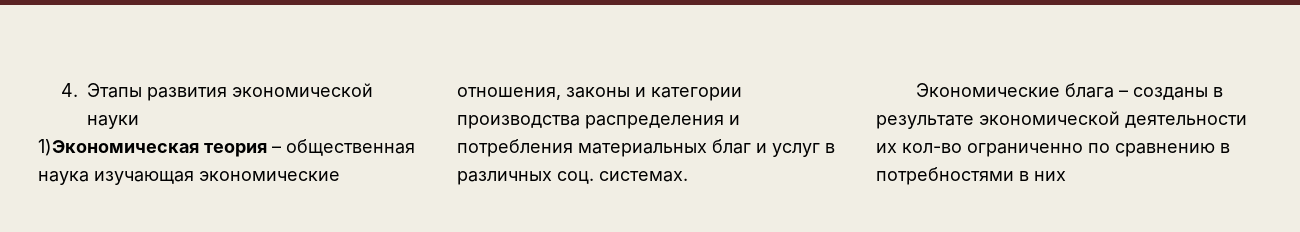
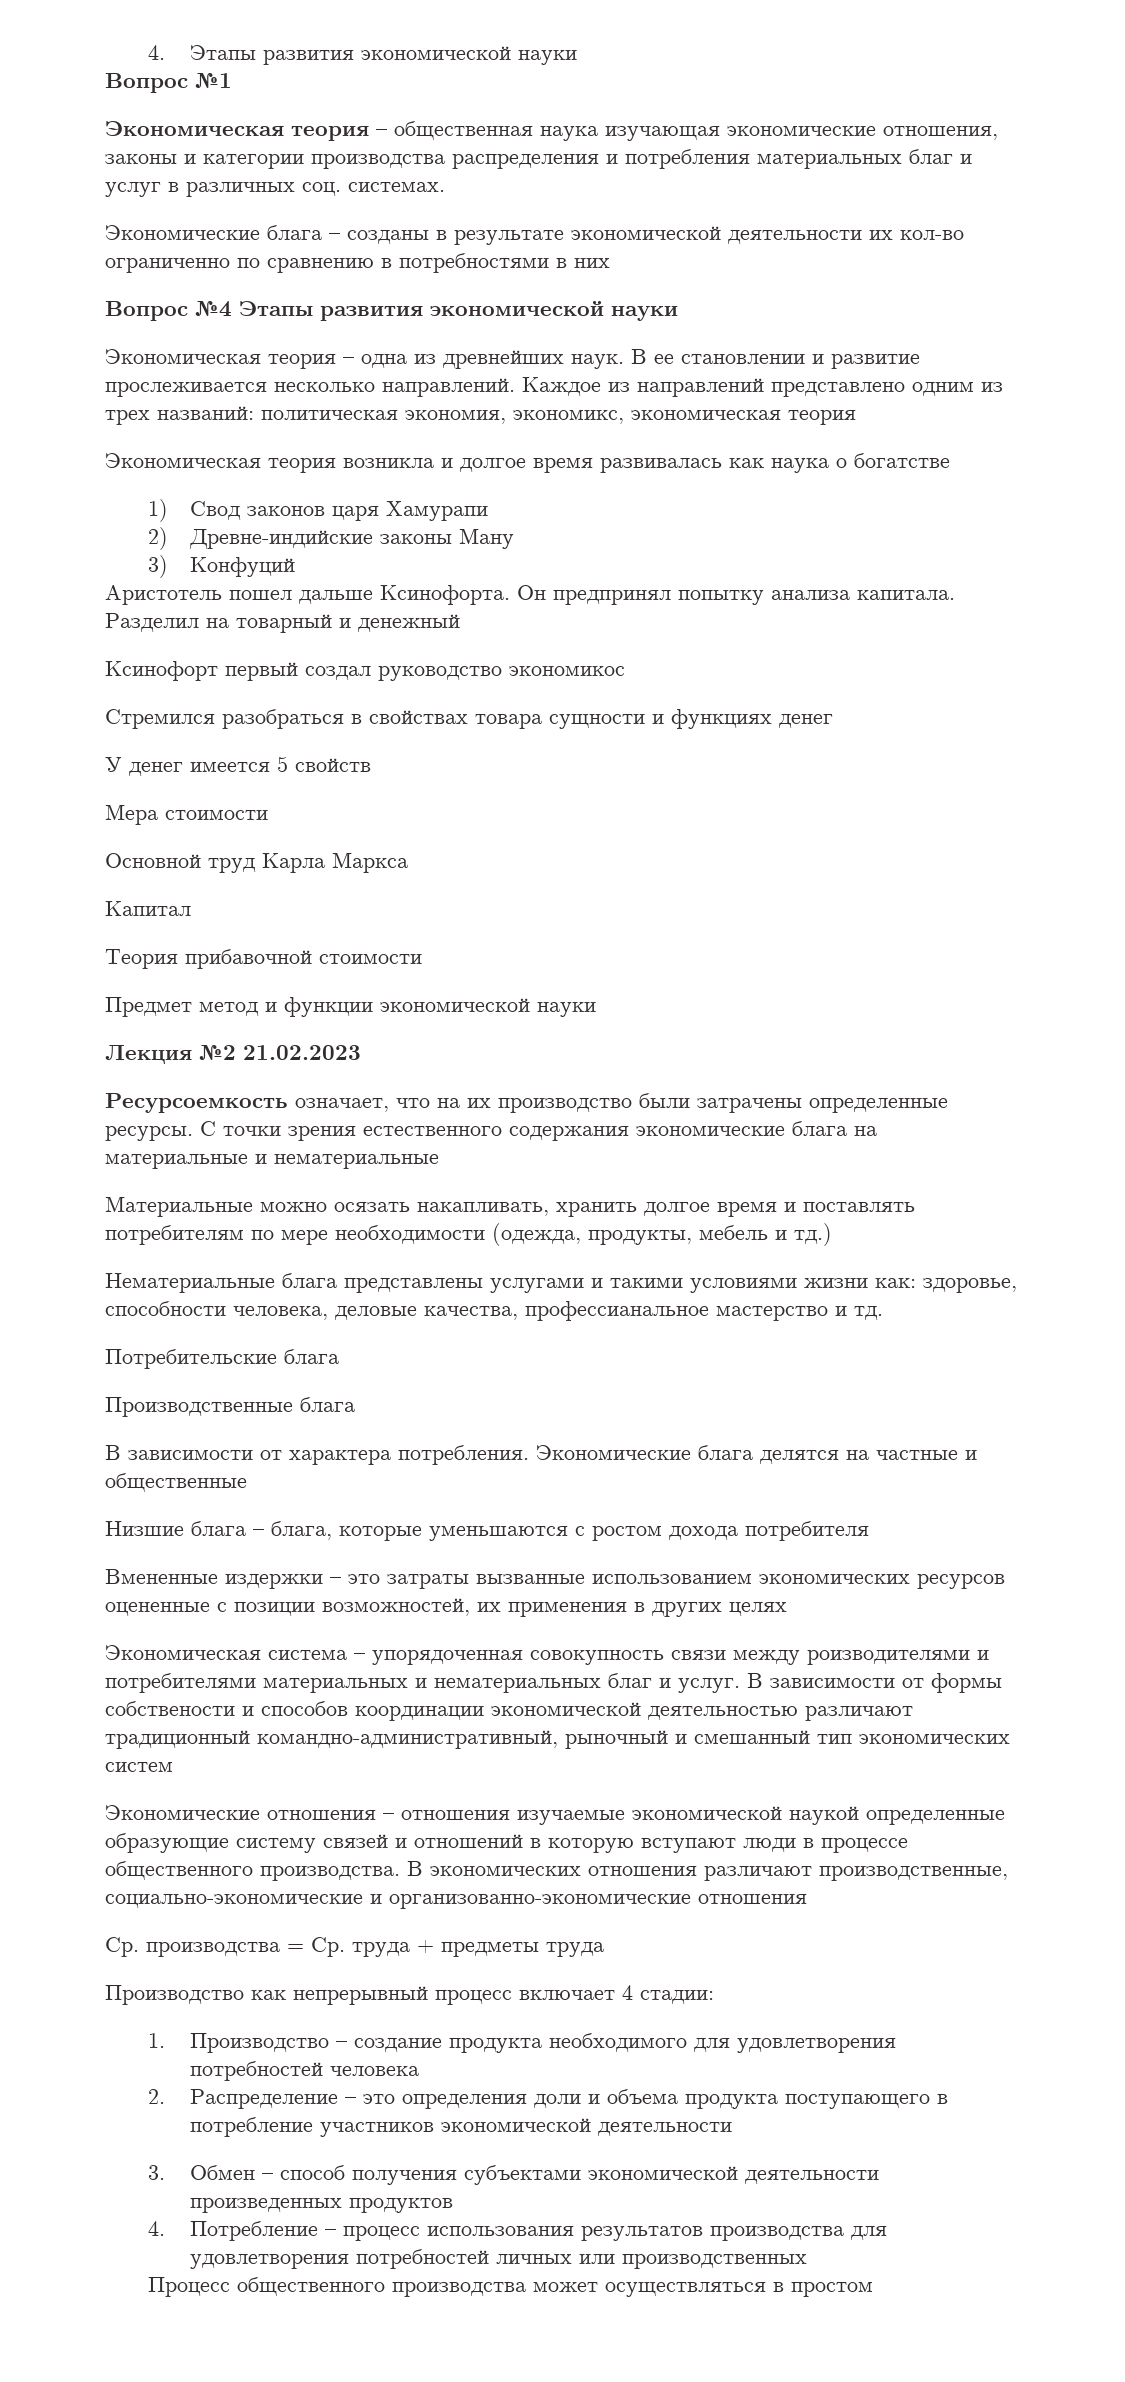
- 1)Экономическая теория – общественная наука изучающая экономические отношения, законы и категории производства распределения и потребления материальных благ и услуг в различных соц. системах.
+ Вопрос №1
+ Экономическая теория – общественная наука изучающая экономические отношения, законы и категории производства распределения и потребления материальных благ и услуг в различных соц. системах.
+ Вопрос №4 Этапы развития экономической науки
+ Экономическая теория – одна из древнейших наук. В ее становлении и развитие прослеживается несколько направлений. Каждое из направлений представлено одним из трех названий: политическая экономия, экономикс, экономическая теория
+ Экономическая теория возникла и долгое время развивалась как наука о богатстве
+ 1) Свод законов царя Хамурапи
+ 2) Древне-индийские законы Ману
+ 3) Конфуций
+ Аристотель пошел дальше Ксинофорта. Он предпринял попытку анализа капитала. Разделил на товарный и денежный
+ Ксинофорт первый создал руководство экономикос
+ Стремился разобраться в свойствах товара сущности и функциях денег
+ У денег имеется 5 свойств
+ Мера стоимости
+ Основной труд Карла Маркса
+ Капитал
+ Теория прибавочной стоимости
+ Предмет метод и функции экономической науки
+ Лекция №2 21.02.2023
+ Ресурсоемкость означает, что на их производство были затрачены определенные ресурсы. С точки зрения естественного содержания экономические блага на материальные и нематериальные
+ Материальные можно осязать накапливать, хранить долгое время и поставлять потребителям по мере необходимости (одежда, продукты, мебель и тд.)
+ Нематериальные блага представлены услугами и такими условиями жизни как: здоровье, способности человека, деловые качества, профессианальное мастерство и тд.
+ Потребительские блага
+ Производственные блага
+ В зависимости от характера потребления. Экономические блага делятся на частные и общественные
+ Низшие блага – блага, которые уменьшаются с ростом дохода потребителя
+ Вмененные издержки – это затраты вызванные использованием экономических ресурсов оцененные с позиции возможностей, их применения в других целях
+ Экономическая система – упорядоченная совокупность связи между роизводителями и потребителями материальных и нематериальных благ и услуг. В зависимости от формы собствености и способов координации экономической деятельностью различают традиционный командно-административный, рыночный и смешанный тип экономических систем
+ Экономические отношения – отношения изучаемые экономической наукой определенные образующие систему связей и отношений в которую вступают люди в процессе общественного производства. В экономических отношения различают производственные, социально-экономические и организованно-экономические отношения
+ Ср. производства = Ср. труда + предметы труда
+ Производство как непрерывный процесс включает 4 стадии:
+ 1. Производство – создание продукта необходимого для удовлетворения потребностей человека
+ 2. Распределение – это определения доли и объема продукта поступающего в потребление участников экономической деятельности
+ 3. Обмен – способ получения субъектами экономической деятельности произведенных продуктов
+ 4. Потребление – процесс использования результатов производства для удовлетворения потребностей личных или производственных
+ Процесс общественного производства может осуществляться в простом

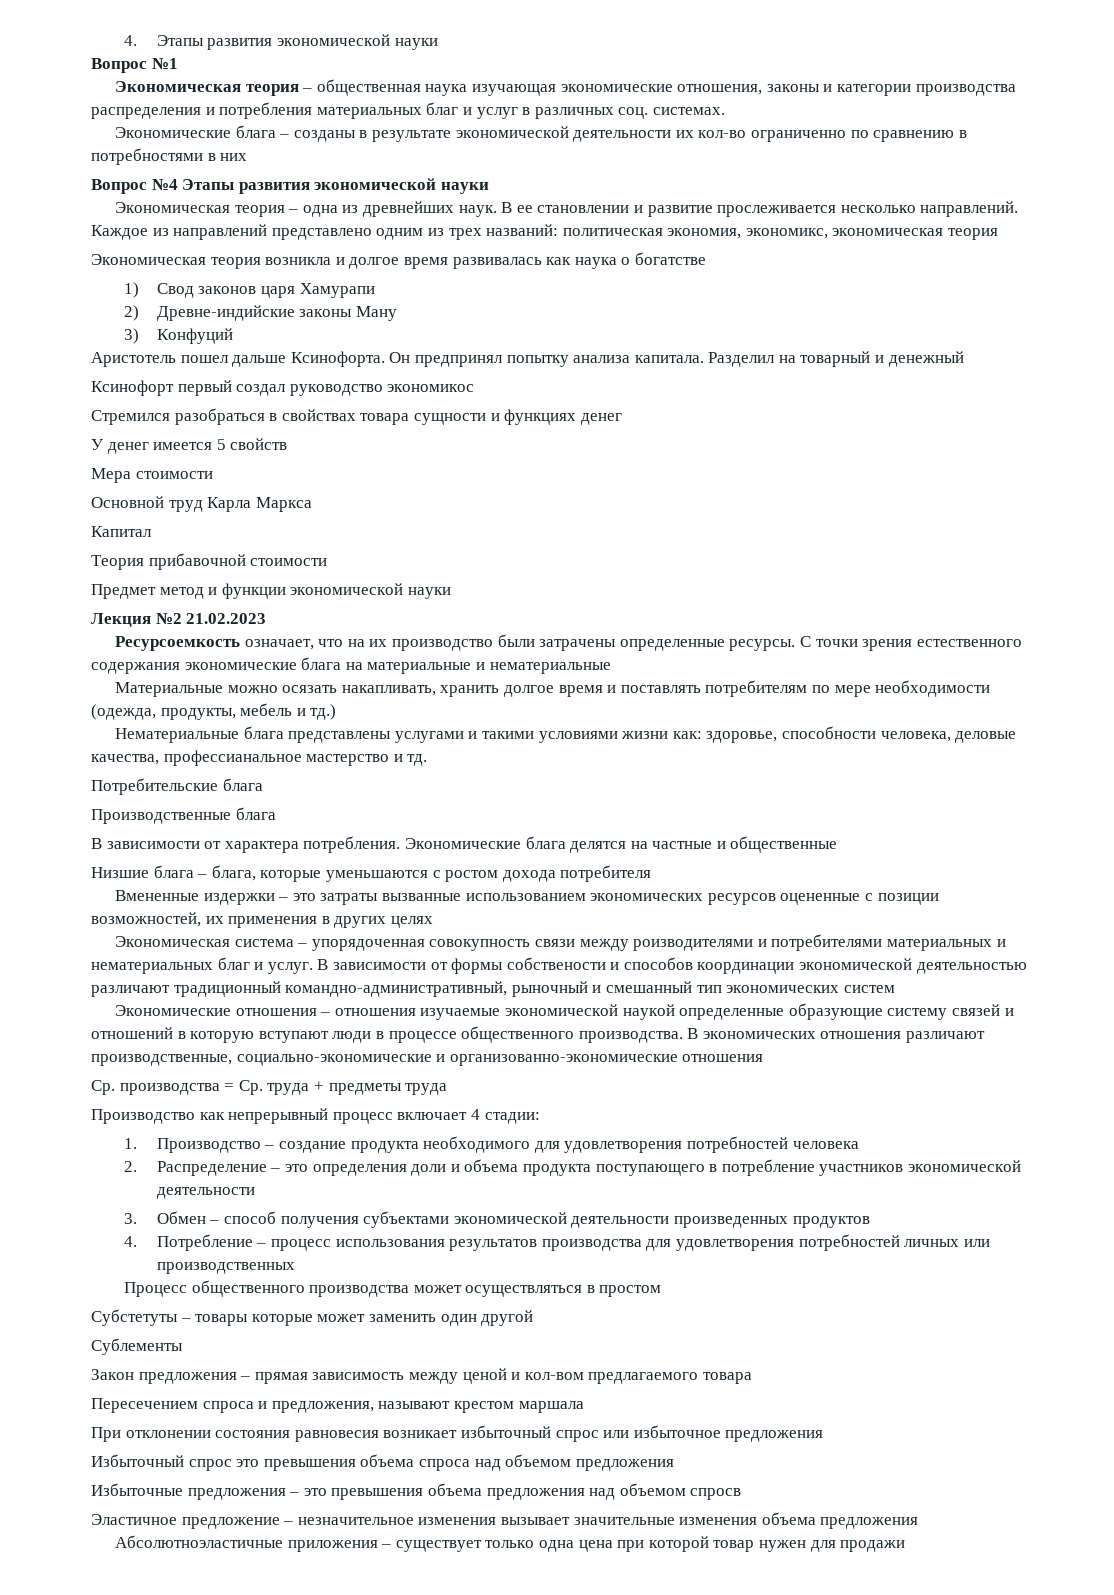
+ Субстетуты – товары которые может заменить один другой
+ Сублементы
+ Закон предложения – прямая зависимость между ценой и кол-вом предлагаемого товара
+ Пересечением спроса и предложения, называют крестом маршала
+ При отклонении состояния равновесия возникает избыточный спрос или избыточное предложения
+ Избыточный спрос это превышения объема спроса над объемом предложения
+ Избыточные предложения – это превышения объема предложения над объемом спросв
+ Эластичное предложение – незначительное изменения вызывает значительные изменения объема предложения
+ Абсолютноэластичные приложения – существует только одна цена при которой товар нужен для продажи

